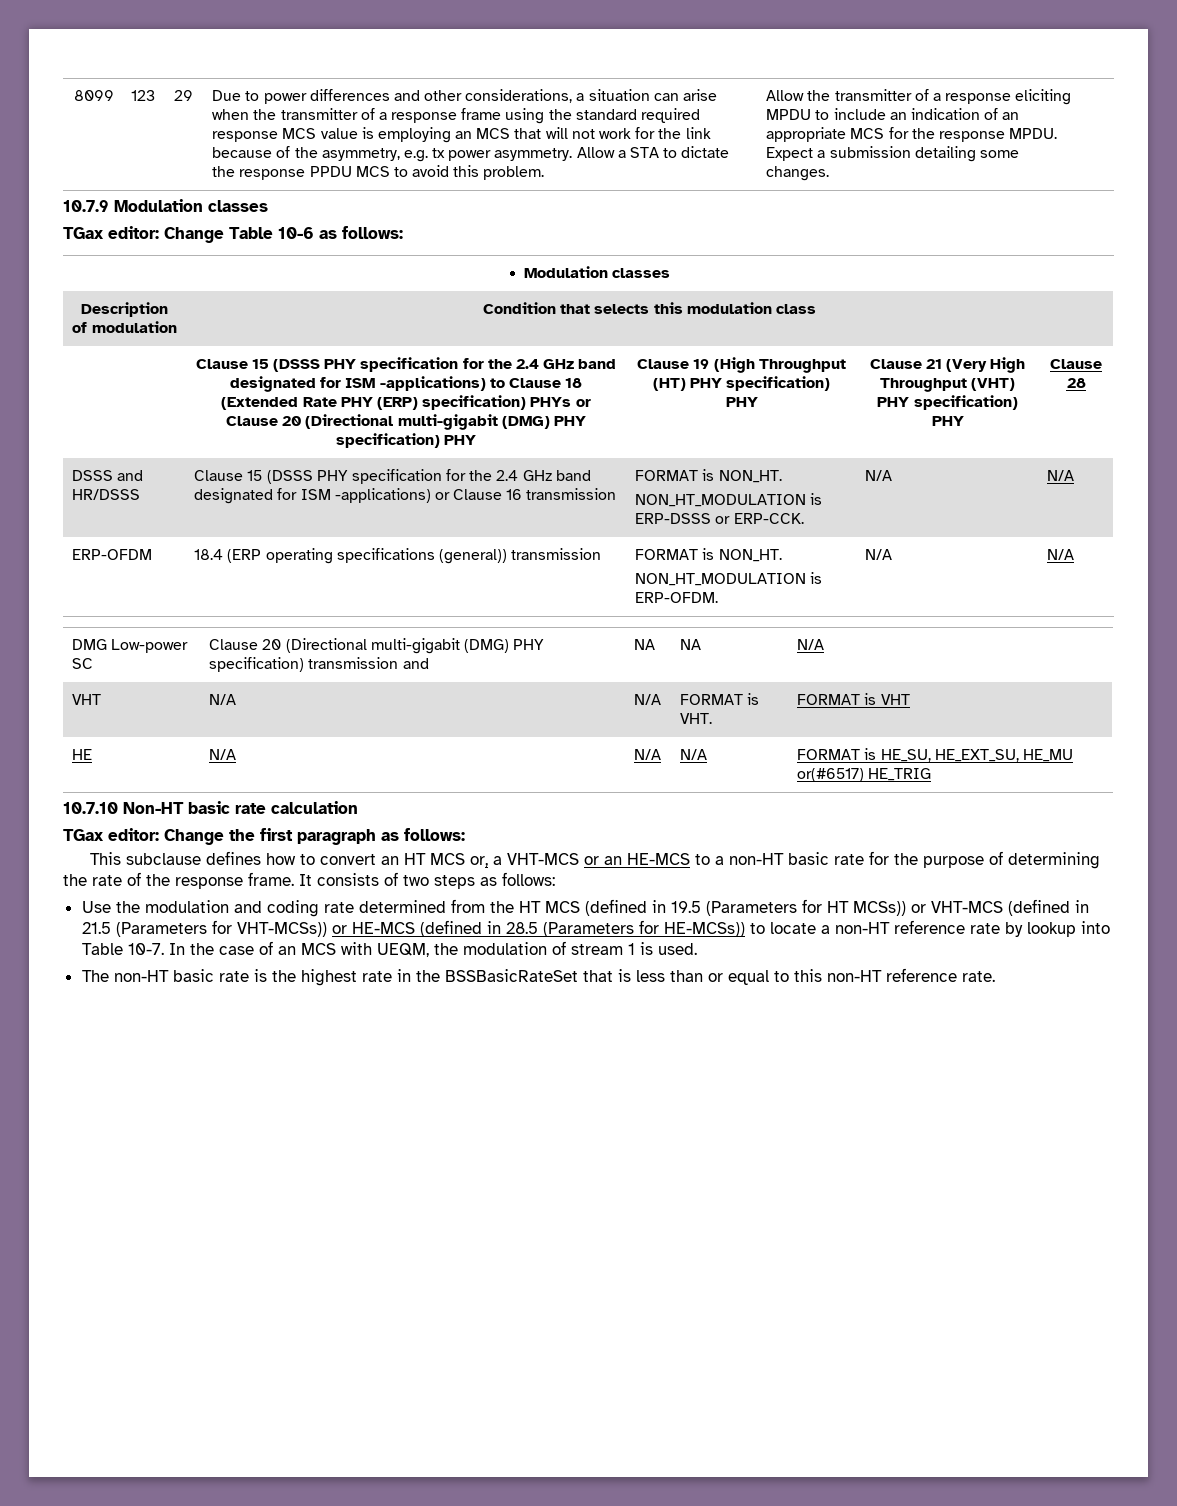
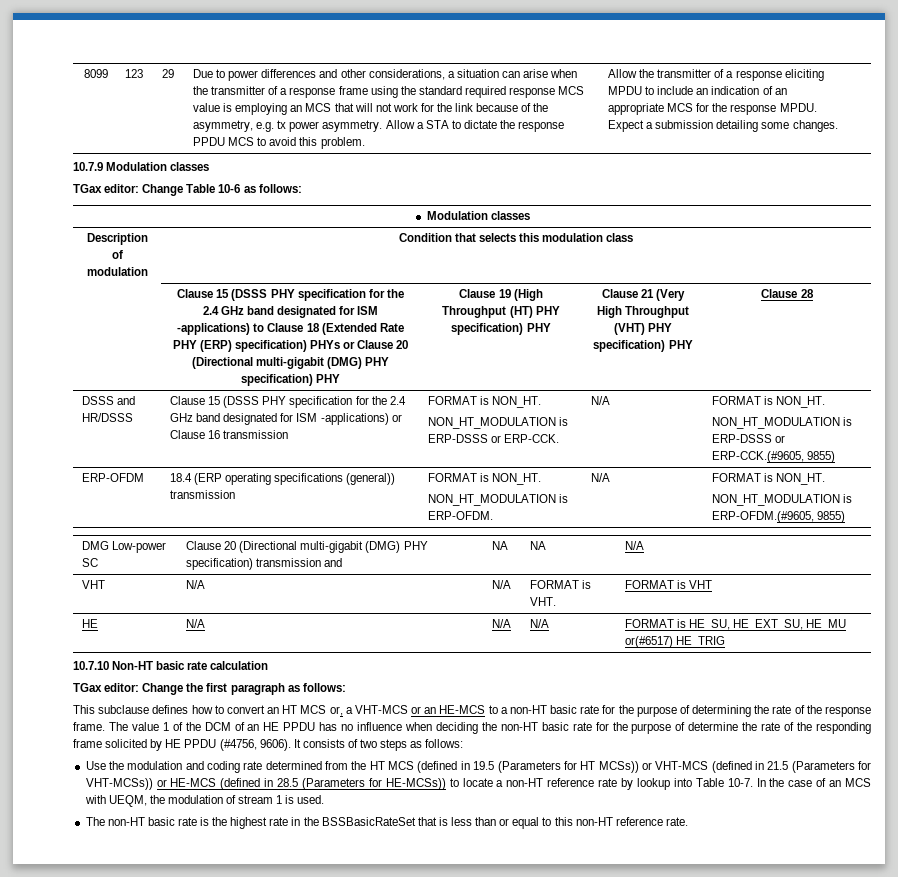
  DSSS and HR/DSSS | Clause 15 (DSSS PHY specification for the 2.4 GHz band designated for ISM -applications) or Clause 16 transmission | FORMAT is NON_HT.
- NON_HT_MODULATION is ERP-DSSS or ERP-CCK. | N/A | N/A
+ NON_HT_MODULATION is ERP-DSSS or ERP-CCK. | N/A | FORMAT is NON_HT.
+ NON_HT_MODULATION is ERP-DSSS or ERP-CCK.(#9605, 9855)
  ERP-OFDM | 18.4 (ERP operating specifications (general)) transmission | FORMAT is NON_HT.
- NON_HT_MODULATION is ERP-OFDM. | N/A | N/A
+ NON_HT_MODULATION is ERP-OFDM. | N/A | FORMAT is NON_HT.
+ NON_HT_MODULATION is ERP-OFDM.(#9605, 9855)
+ The value 1 of the DCM of an HE PPDU has no influence when deciding the non-HT basic rate for the purpose of determine the rate of the responding frame solicited by HE PPDU (#4756, 9606).

